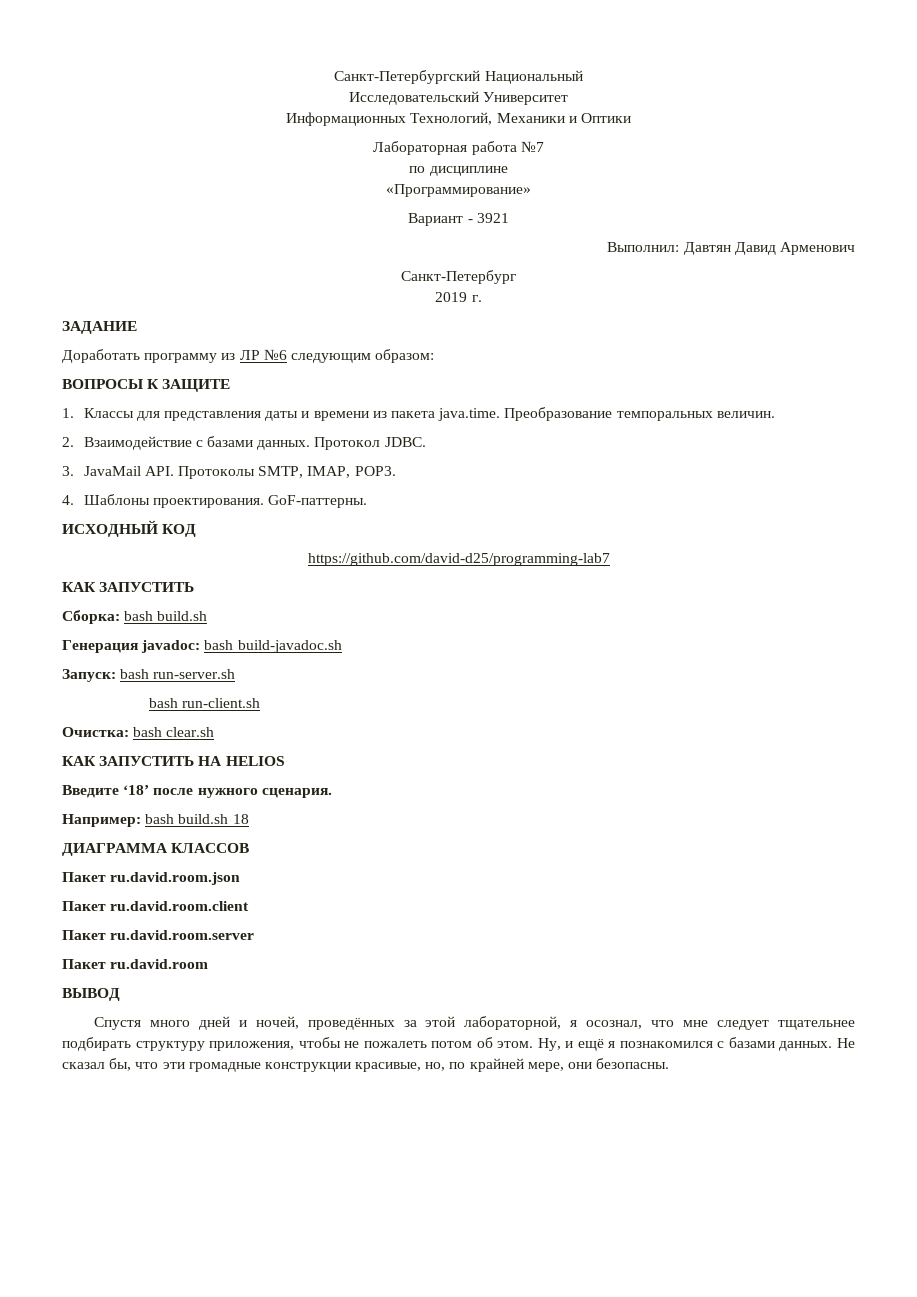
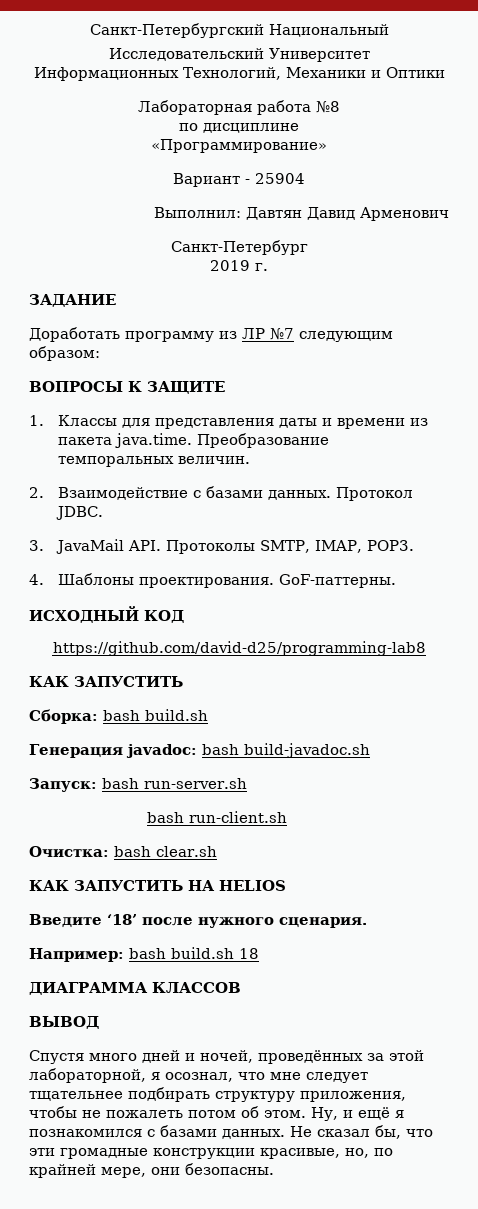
- Лабораторная работа №7
+ Лабораторная работа №8
- Вариант - 3921
+ Вариант - 25904
- Доработать программу из ЛР №6 следующим образом:
+ Доработать программу из ЛР №7 следующим образом:
- https://github.com/david-d25/programming-lab7
+ https://github.com/david-d25/programming-lab8
- Пакет ru.david.room.json
- Пакет ru.david.room.client
- Пакет ru.david.room.server
- Пакет ru.david.room

